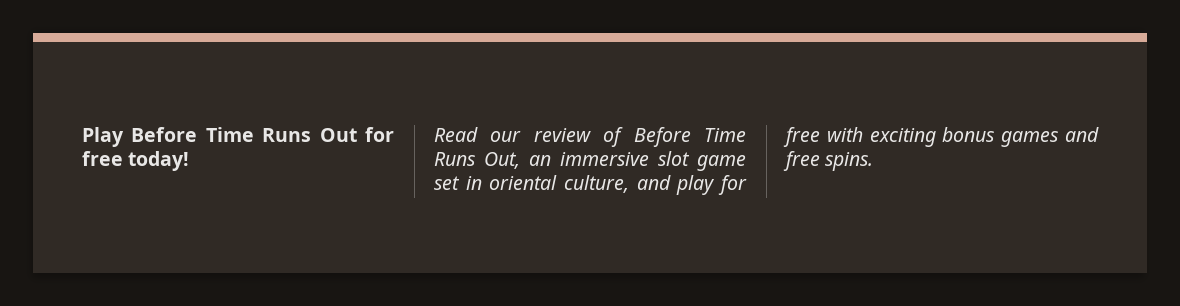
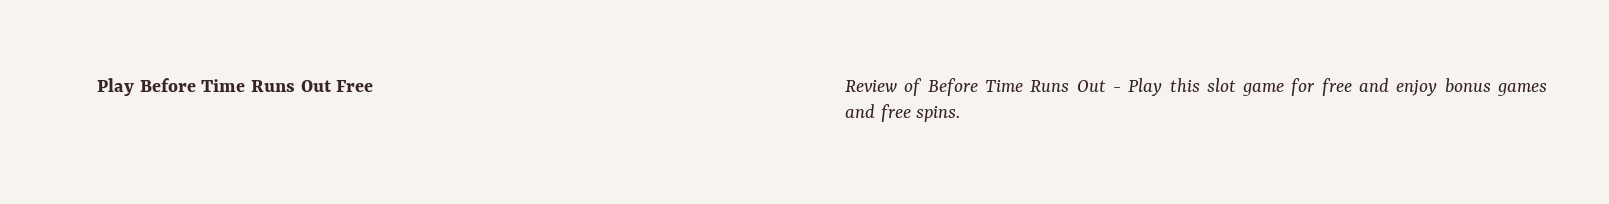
- Play Before Time Runs Out for free today!
- Read our review of Before Time Runs Out, an immersive slot game set in oriental culture, and play for free with exciting bonus games and free spins.
+ Play Before Time Runs Out Free
+ Review of Before Time Runs Out - Play this slot game for free and enjoy bonus games and free spins.

